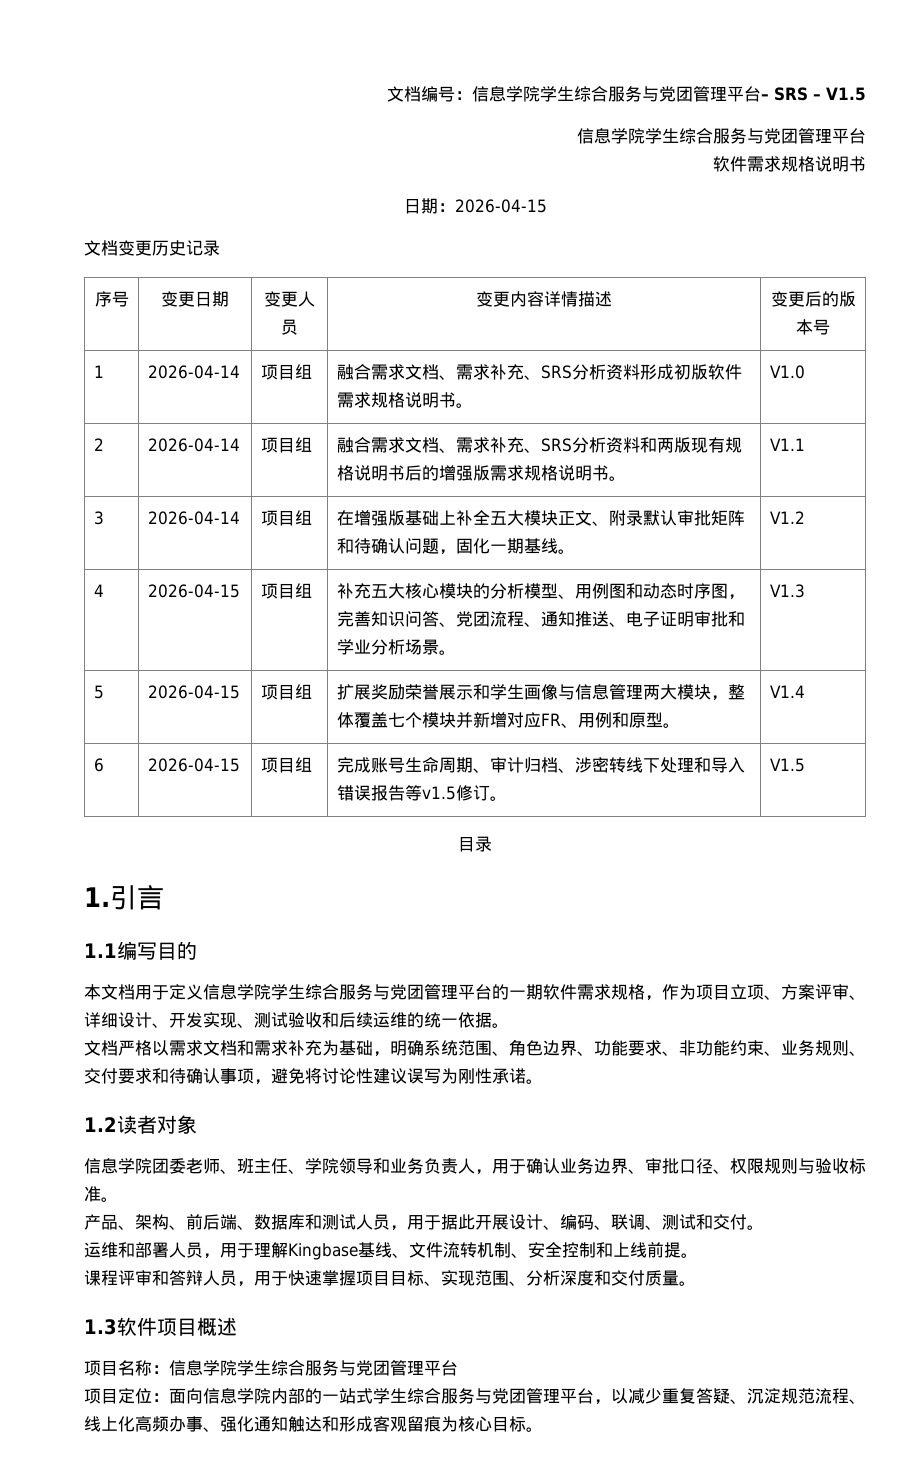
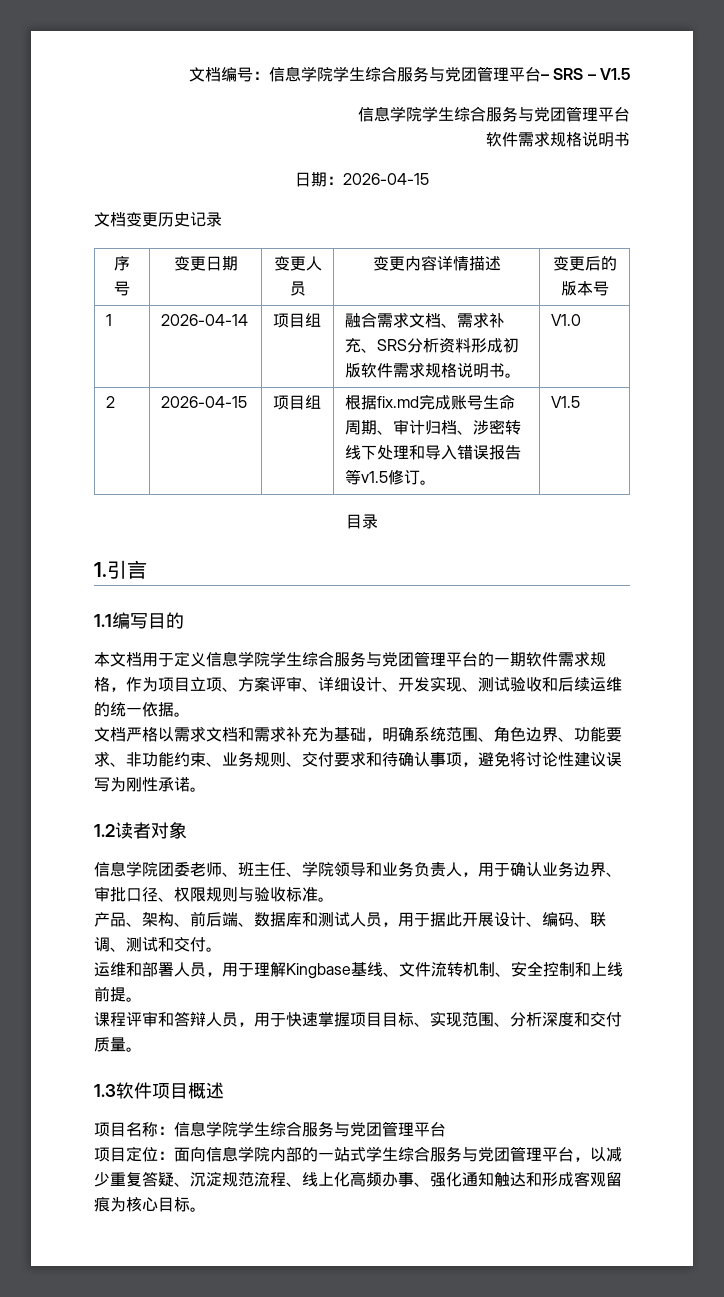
- 2 | 2026-04-14 | 项目组 | 融合需求文档、需求补充、SRS分析资料和两版现有规格说明书后的增强版需求规格说明书。 | V1.1
- 3 | 2026-04-14 | 项目组 | 在增强版基础上补全五大模块正文、附录默认审批矩阵和待确认问题，固化一期基线。 | V1.2
- 4 | 2026-04-15 | 项目组 | 补充五大核心模块的分析模型、用例图和动态时序图，完善知识问答、党团流程、通知推送、电子证明审批和学业分析场景。 | V1.3
- 5 | 2026-04-15 | 项目组 | 扩展奖励荣誉展示和学生画像与信息管理两大模块，整体覆盖七个模块并新增对应FR、用例和原型。 | V1.4
- 6 | 2026-04-15 | 项目组 | 完成账号生命周期、审计归档、涉密转线下处理和导入错误报告等v1.5修订。 | V1.5
+ 2 | 2026-04-15 | 项目组 | 根据fix.md完成账号生命周期、审计归档、涉密转线下处理和导入错误报告等v1.5修订。 | V1.5

